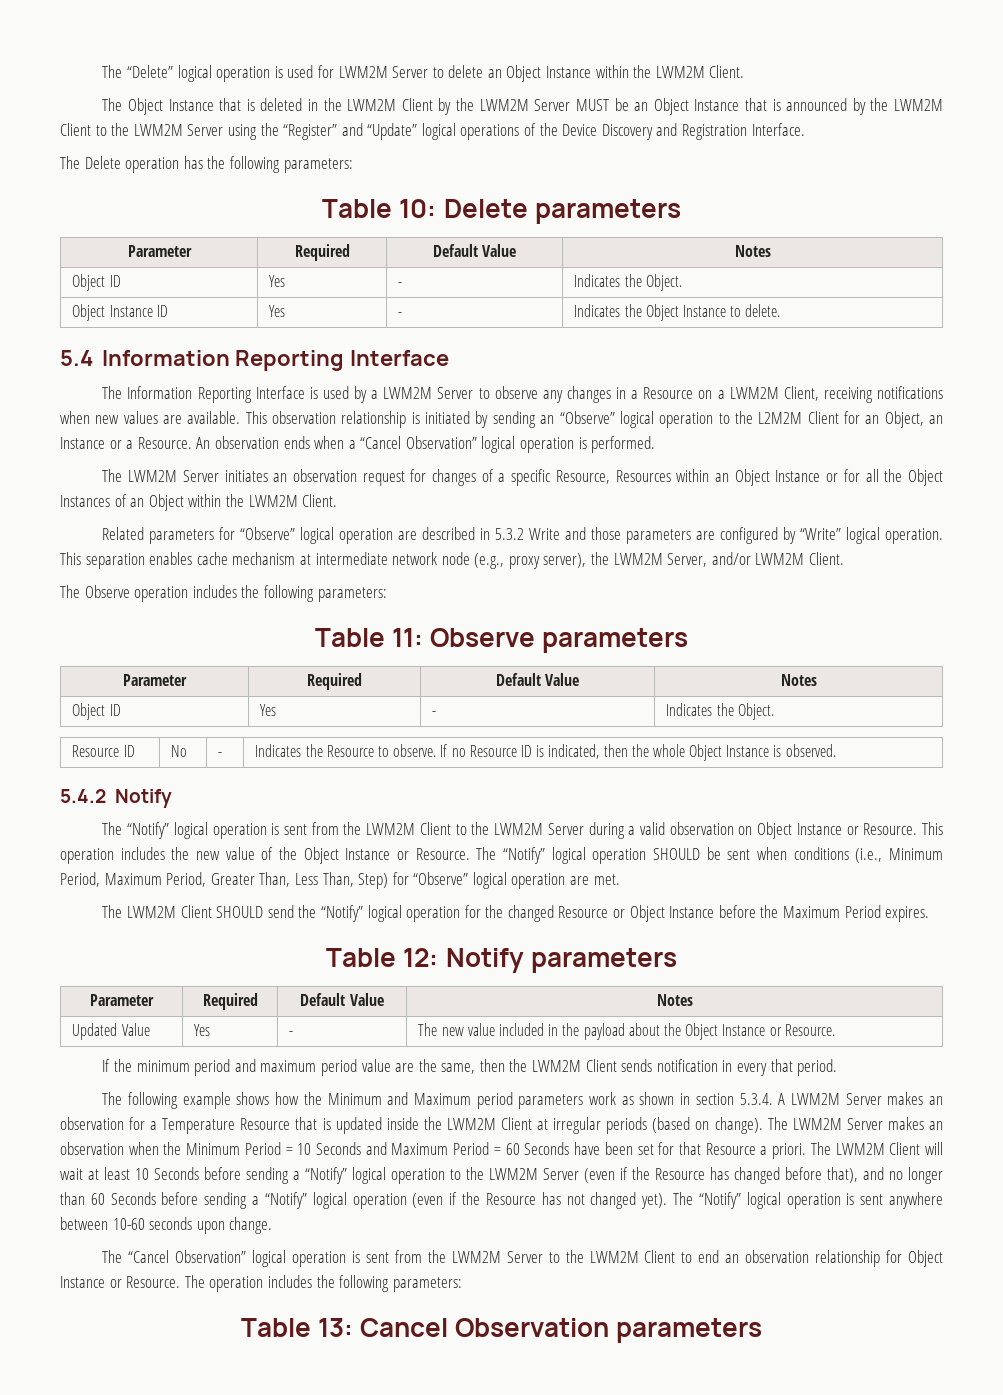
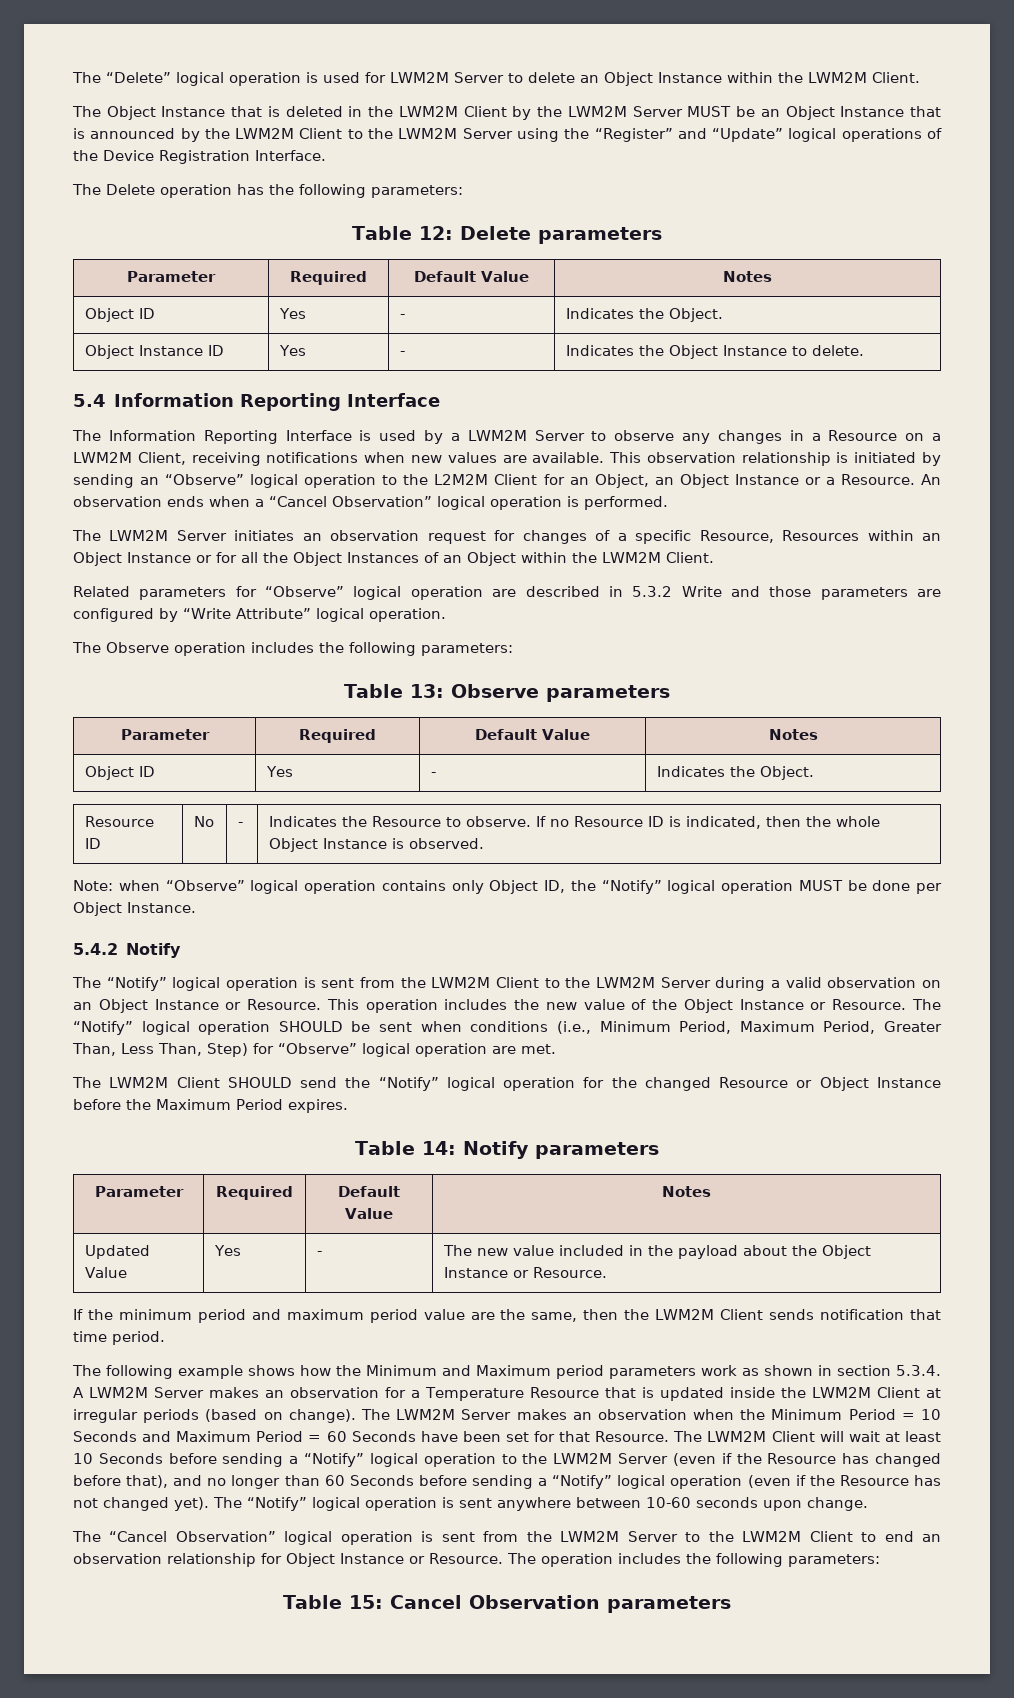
- The Object Instance that is deleted in the LWM2M Client by the LWM2M Server MUST be an Object Instance that is announced by the LWM2M Client to the LWM2M Server using the “Register” and “Update” logical operations of the Device Discovery and Registration Interface.
+ The Object Instance that is deleted in the LWM2M Client by the LWM2M Server MUST be an Object Instance that is announced by the LWM2M Client to the LWM2M Server using the “Register” and “Update” logical operations of the Device Registration Interface.
- Table 10: Delete parameters
+ Table 12: Delete parameters
- This observation relationship is initiated by sending an “Observe” logical operation to the L2M2M Client for an Object, an Instance or a Resource.
+ This observation relationship is initiated by sending an “Observe” logical operation to the L2M2M Client for an Object, an Object Instance or a Resource.
- Related parameters for “Observe” logical operation are described in 5.3.2 Write and those parameters are configured by “Write” logical operation. This separation enables cache mechanism at intermediate network node (e.g., proxy server), the LWM2M Server, and/or LWM2M Client.
+ Related parameters for “Observe” logical operation are described in 5.3.2 Write and those parameters are configured by “Write Attribute” logical operation.
- Table 11: Observe parameters
+ Table 13: Observe parameters
+ Note: when “Observe” logical operation contains only Object ID, the “Notify” logical operation MUST be done per Object Instance.
- The “Notify” logical operation is sent from the LWM2M Client to the LWM2M Server during a valid observation on Object Instance or Resource.
+ The “Notify” logical operation is sent from the LWM2M Client to the LWM2M Server during a valid observation on an Object Instance or Resource.
- Table 12: Notify parameters
+ Table 14: Notify parameters
- If the minimum period and maximum period value are the same, then the LWM2M Client sends notification in every that period.
+ If the minimum period and maximum period value are the same, then the LWM2M Client sends notification that time period.
- The LWM2M Server makes an observation when the Minimum Period = 10 Seconds and Maximum Period = 60 Seconds have been set for that Resource a priori.
+ The LWM2M Server makes an observation when the Minimum Period = 10 Seconds and Maximum Period = 60 Seconds have been set for that Resource.
- Table 13: Cancel Observation parameters
+ Table 15: Cancel Observation parameters

